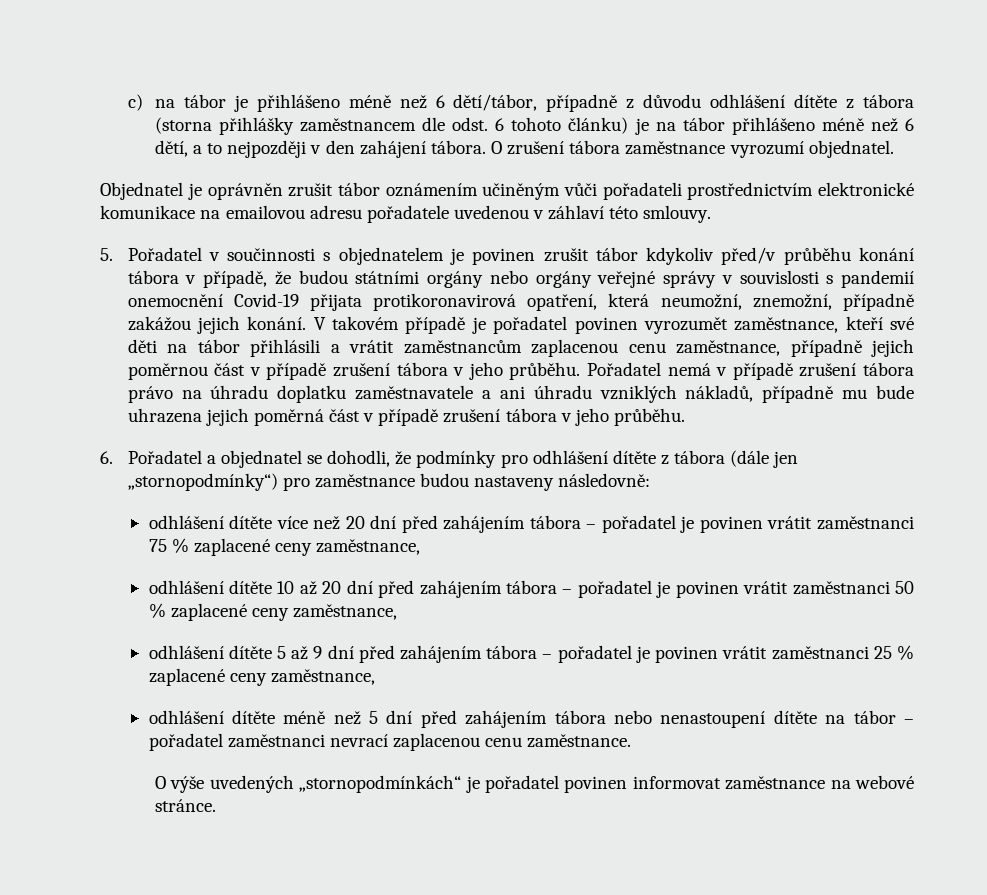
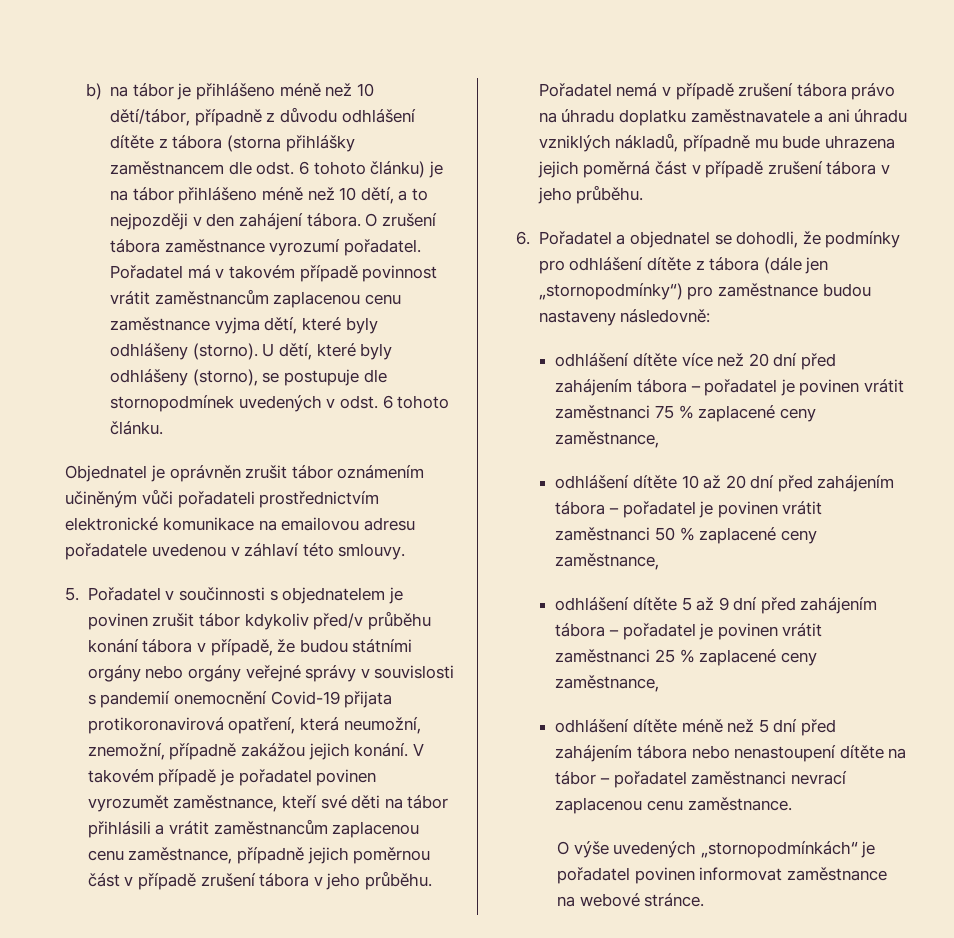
- c) na tábor je přihlášeno méně než 6 dětí/tábor, případně z důvodu odhlášení dítěte z tábora (storna přihlášky zaměstnancem dle odst. 6 tohoto článku) je na tábor přihlášeno méně než 6 dětí, a to nejpozději v den zahájení tábora.
+ b) na tábor je přihlášeno méně než 10 dětí/tábor, případně z důvodu odhlášení dítěte z tábora (storna přihlášky zaměstnancem dle odst. 6 tohoto článku) je na tábor přihlášeno méně než 10 dětí, a to nejpozději v den zahájení tábora.
- O zrušení tábora zaměstnance vyrozumí objednatel.
+ O zrušení tábora zaměstnance vyrozumí pořadatel. Pořadatel má v takovém případě povinnost vrátit zaměstnancům zaplacenou cenu zaměstnance vyjma dětí, které byly odhlášeny (storno). U dětí, které byly odhlášeny (storno), se postupuje dle stornopodmínek uvedených v odst. 6 tohoto článku.

